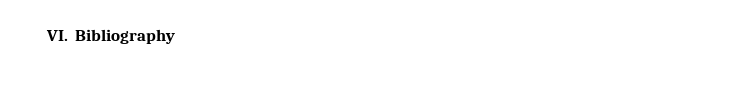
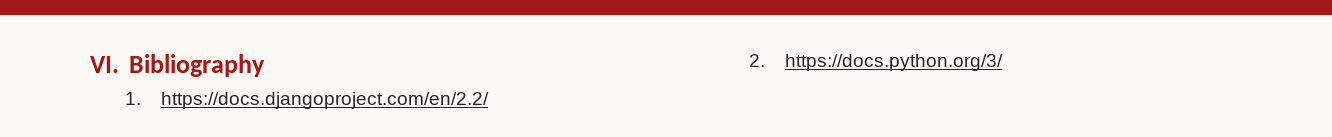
+ 1. https://docs.djangoproject.com/en/2.2/
+ 2. https://docs.python.org/3/

